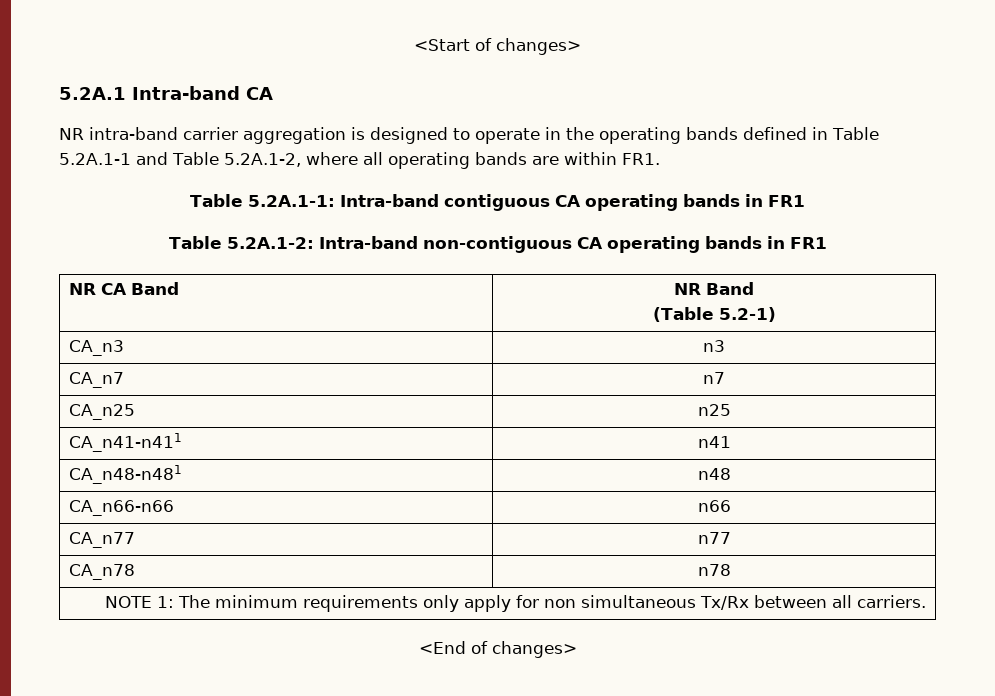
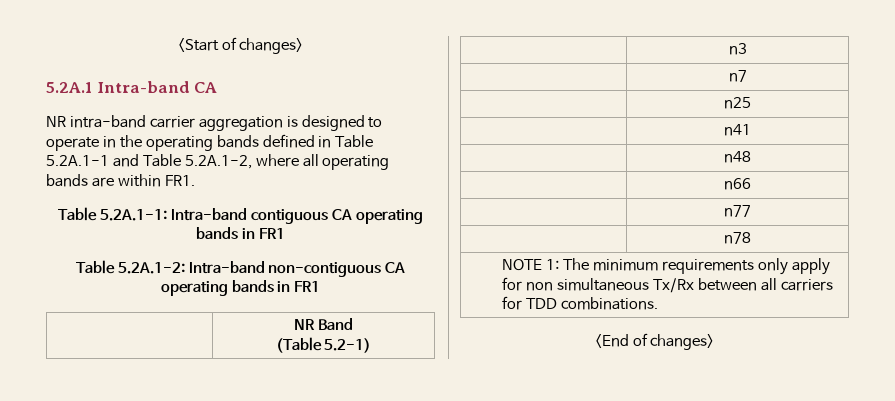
- NR CA Band | NR Band
+ | NR Band
- CA_n3 | n3
+ | n3
- CA_n7 | n7
+ | n7
- CA_n25 | n25
+ | n25
- CA_n41-n411 | n41
+ | n41
- CA_n48-n481 | n48
+ | n48
- CA_n66-n66 | n66
+ | n66
- CA_n77 | n77
+ | n77
- CA_n78 | n78
+ | n78
- NOTE 1: The minimum requirements only apply for non simultaneous Tx/Rx between all carriers.
+ NOTE 1: The minimum requirements only apply for non simultaneous Tx/Rx between all carriers for TDD combinations.

